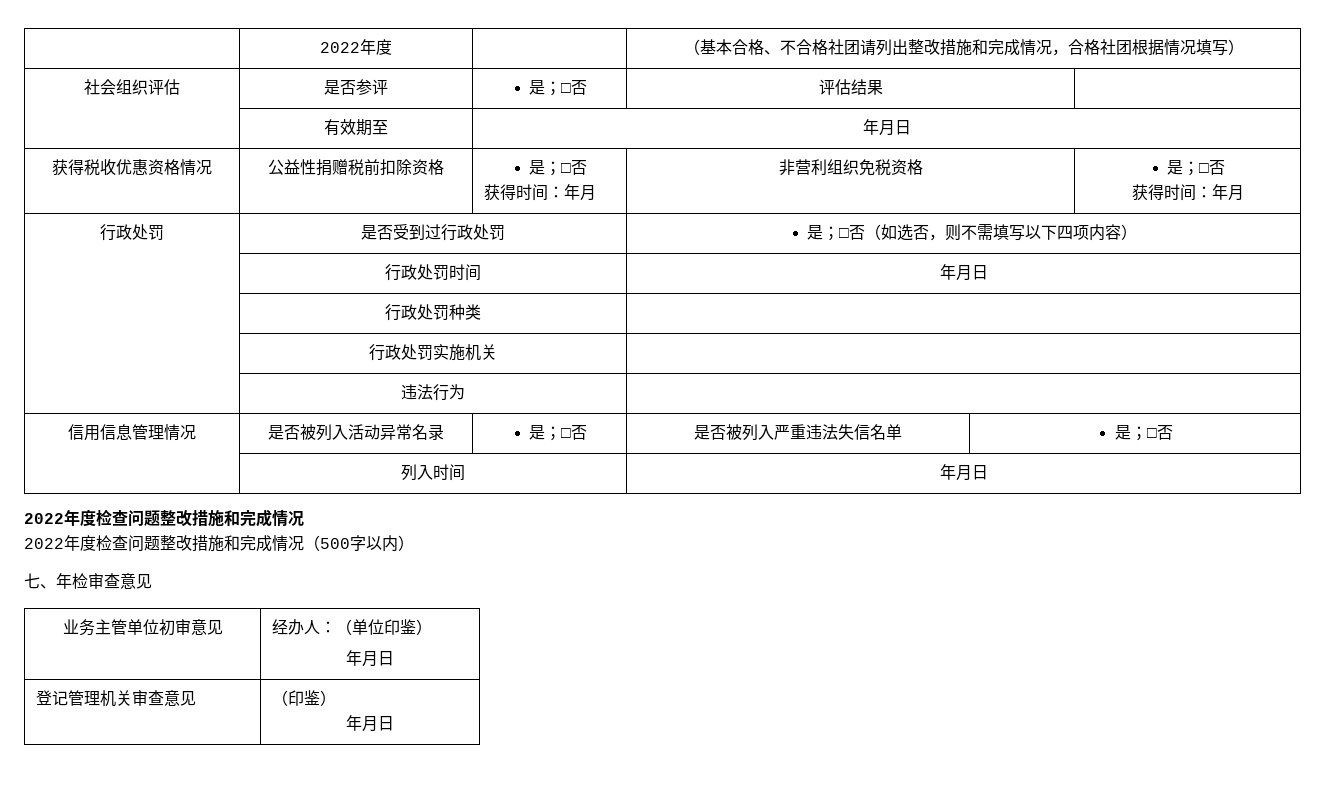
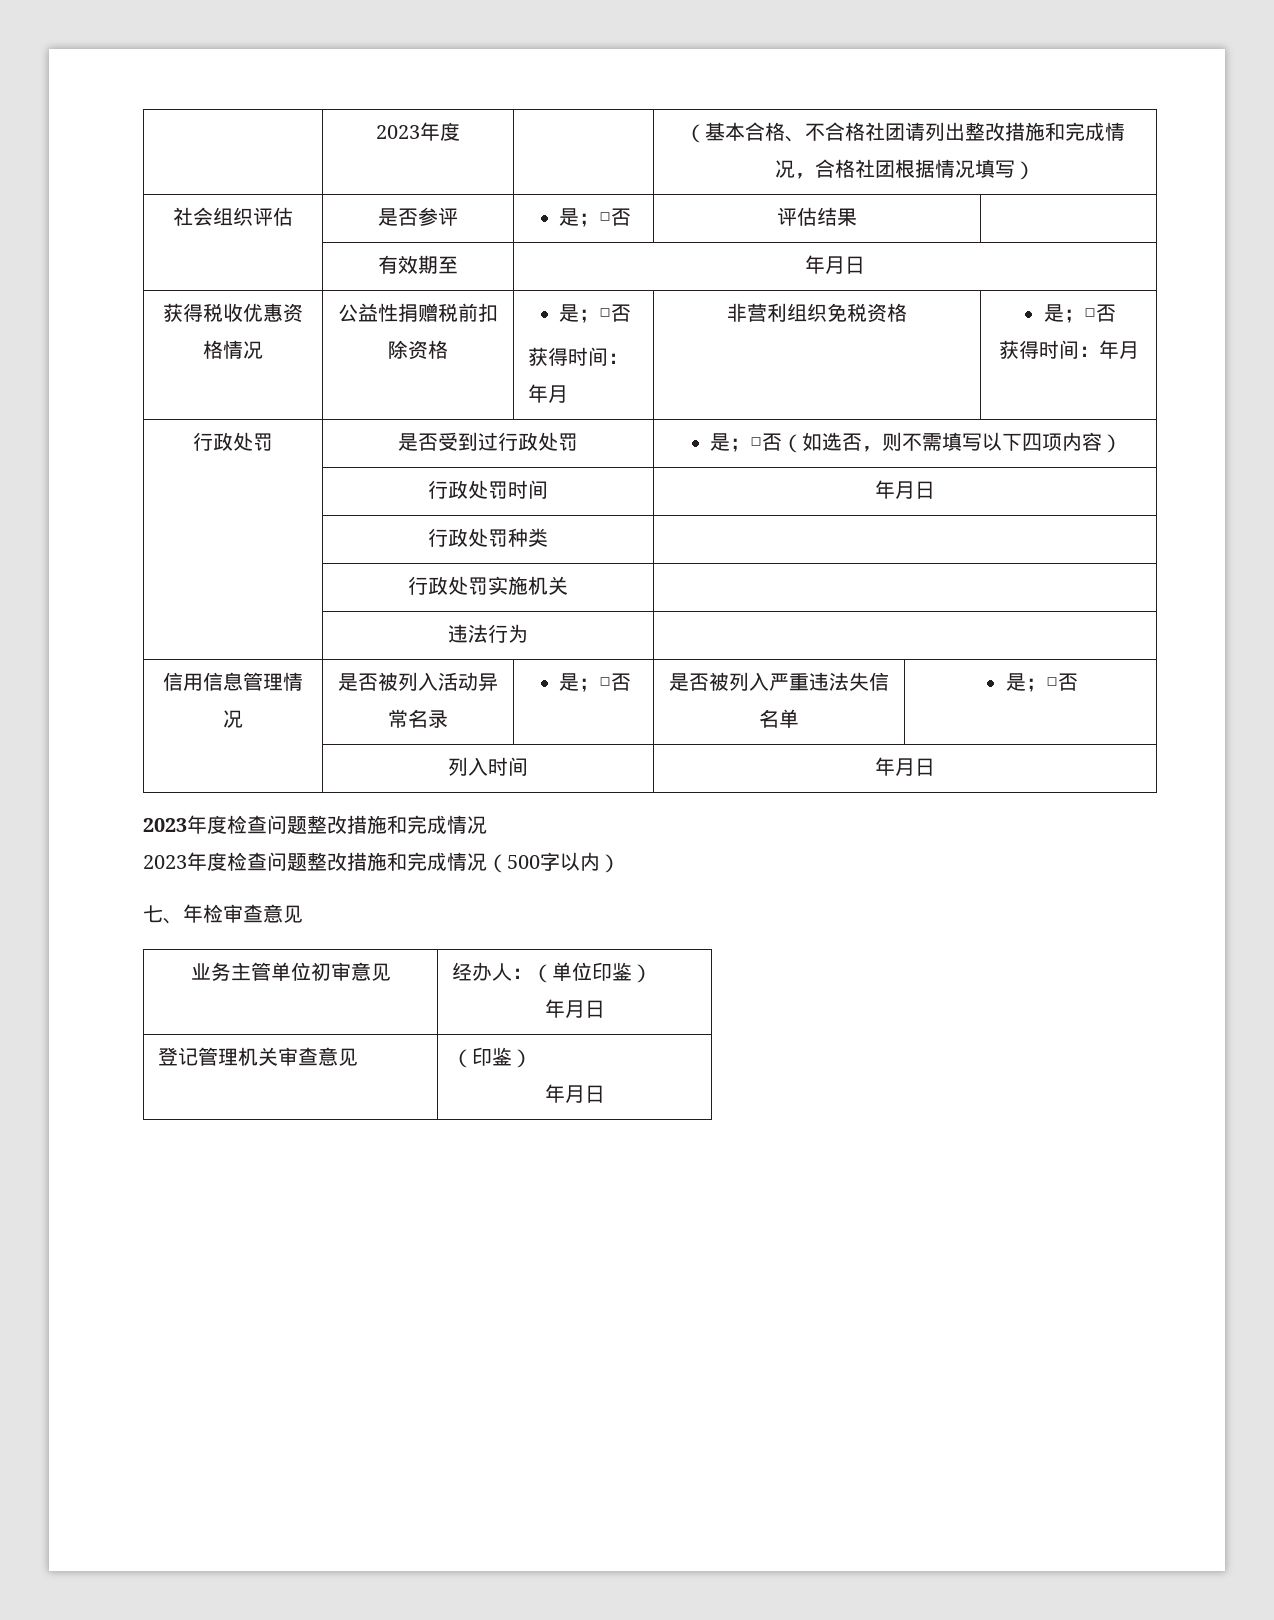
- | 2022年度 | | （基本合格、不合格社团请列出整改措施和完成情况，合格社团根据情况填写）
+ | 2023年度 | | （基本合格、不合格社团请列出整改措施和完成情况，合格社团根据情况填写）
  | 列入时间 | 年月日
- 2022年度检查问题整改措施和完成情况
+ 2023年度检查问题整改措施和完成情况
- 2022年度检查问题整改措施和完成情况（500字以内）
+ 2023年度检查问题整改措施和完成情况（500字以内）

